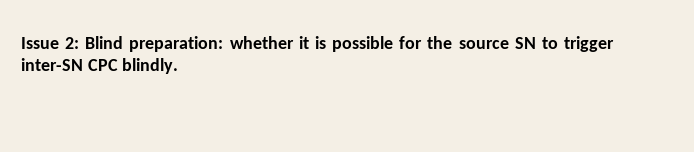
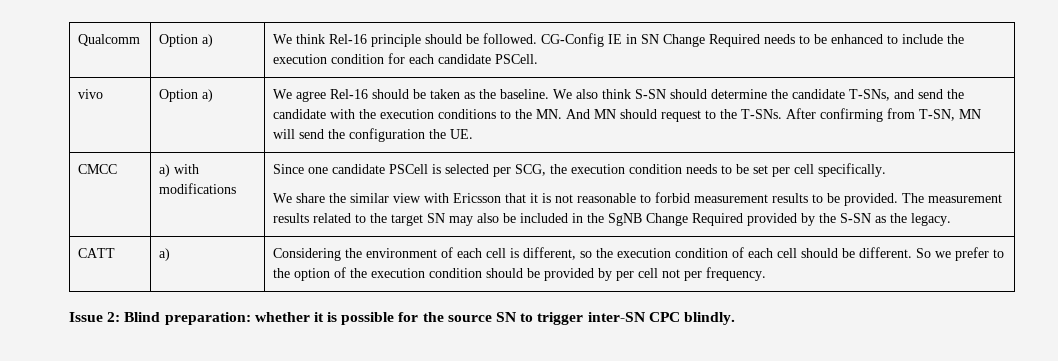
+ Qualcomm | Option a) | We think Rel-16 principle should be followed. CG-Config IE in SN Change Required needs to be enhanced to include the execution condition for each candidate PSCell.
+ vivo | Option a) | We agree Rel-16 should be taken as the baseline. We also think S-SN should determine the candidate T-SNs, and send the candidate with the execution conditions to the MN. And MN should request to the T-SNs. After confirming from T-SN, MN will send the configuration the UE.
+ CMCC | a) with modifications | Since one candidate PSCell is selected per SCG, the execution condition needs to be set per cell specifically.
+ We share the similar view with Ericsson that it is not reasonable to forbid measurement results to be provided. The measurement results related to the target SN may also be included in the SgNB Change Required provided by the S-SN as the legacy.
+ CATT | a) | Considering the environment of each cell is different, so the execution condition of each cell should be different. So we prefer to the option of the execution condition should be provided by per cell not per frequency.

